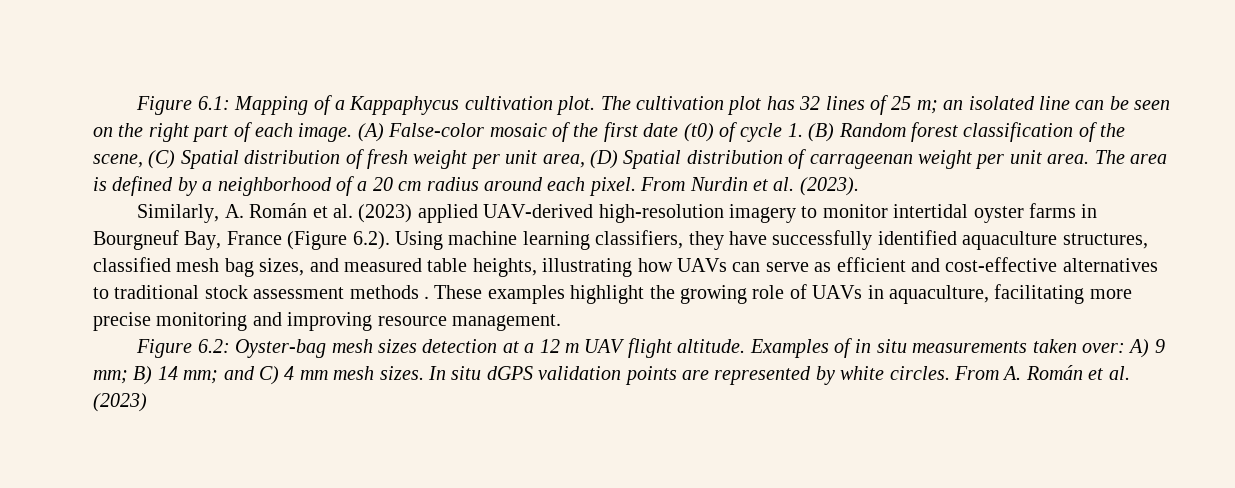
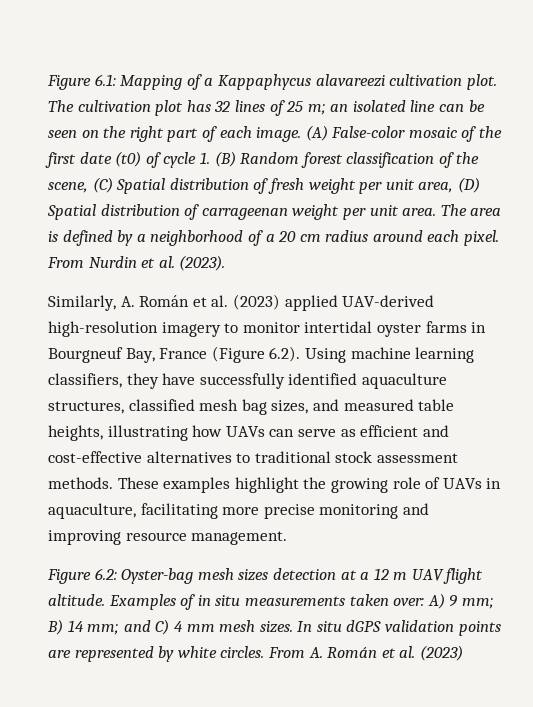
- Figure 6.1: Mapping of a Kappaphycus cultivation plot.
+ Figure 6.1: Mapping of a Kappaphycus alavareezi cultivation plot.
- Similarly, A. Román et al. (2023) applied UAV-derived high-resolution imagery to monitor intertidal oyster farms in Bourgneuf Bay, France (Figure 6.2). Using machine learning classifiers, they have successfully identified aquaculture structures, classified mesh bag sizes, and measured table heights, illustrating how UAVs can serve as efficient and cost-effective alternatives to traditional stock assessment methods .
+ Similarly, A. Román et al. (2023) applied UAV-derived high-resolution imagery to monitor intertidal oyster farms in Bourgneuf Bay, France (Figure 6.2). Using machine learning classifiers, they have successfully identified aquaculture structures, classified mesh bag sizes, and measured table heights, illustrating how UAVs can serve as efficient and cost-effective alternatives to traditional stock assessment methods.

